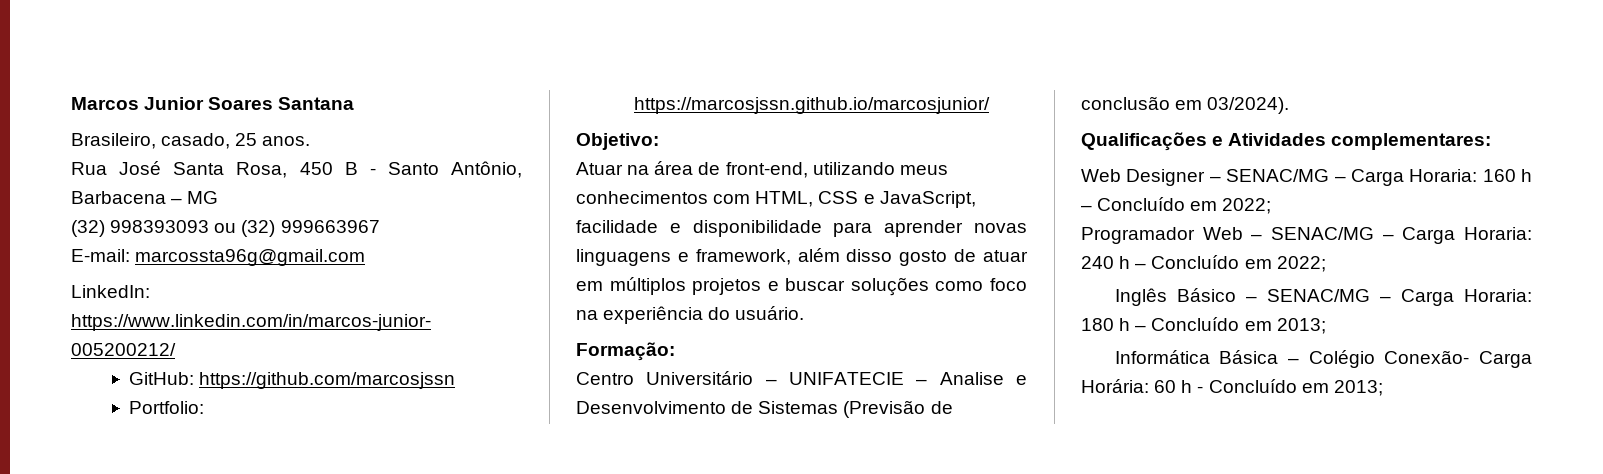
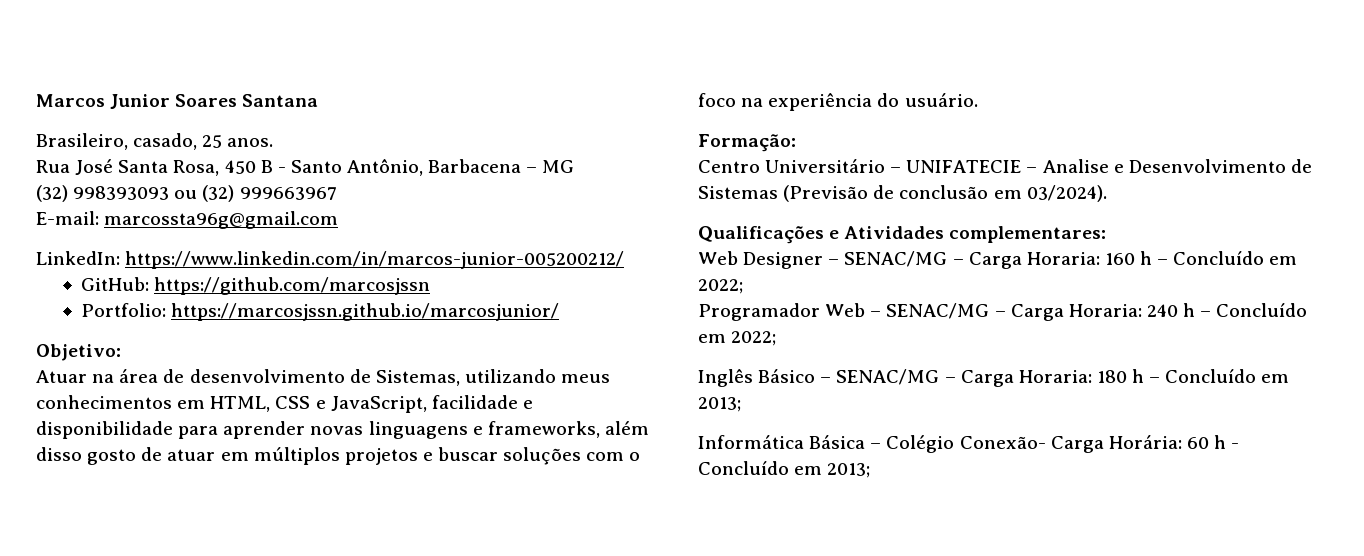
- Atuar na área de front-end, utilizando meus conhecimentos com HTML, CSS e JavaScript, facilidade e disponibilidade para aprender novas linguagens e framework, além disso gosto de atuar em múltiplos projetos e buscar soluções como foco na experiência do usuário.
+ Atuar na área de desenvolvimento de Sistemas, utilizando meus conhecimentos em HTML, CSS e JavaScript, facilidade e disponibilidade para aprender novas linguagens e frameworks, além disso gosto de atuar em múltiplos projetos e buscar soluções com o foco na experiência do usuário.

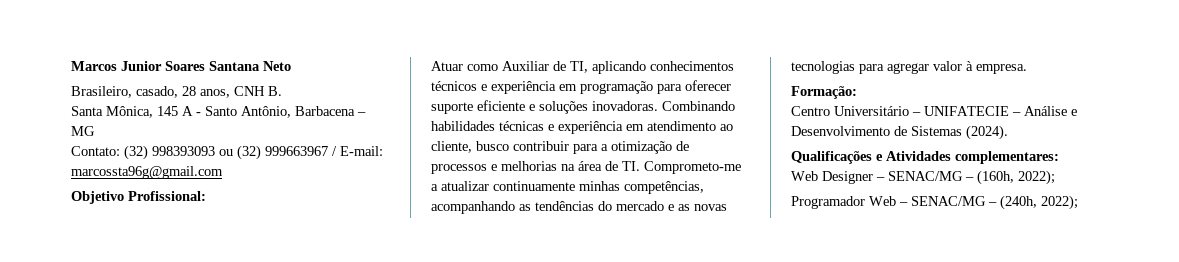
- Marcos Junior Soares Santana
+ Marcos Junior Soares Santana Neto
- Brasileiro, casado, 25 anos.
- Rua José Santa Rosa, 450 B - Santo Antônio, Barbacena – MG
+ Brasileiro, casado, 28 anos, CNH B.
+ Santa Mônica, 145 A - Santo Antônio, Barbacena – MG
- (32) 998393093 ou (32) 999663967
- E-mail: marcossta96g@gmail.com
+ Contato: (32) 998393093 ou (32) 999663967 / E-mail: marcossta96g@gmail.com
- LinkedIn: https://www.linkedin.com/in/marcos-junior-005200212/
- GitHub: https://github.com/marcosjssn
- Portfolio: https://marcosjssn.github.io/marcosjunior/
- Objetivo:
- Atuar na área de desenvolvimento de Sistemas, utilizando meus conhecimentos em HTML, CSS e JavaScript, facilidade e disponibilidade para aprender novas linguagens e frameworks, além disso gosto de atuar em múltiplos projetos e buscar soluções com o foco na experiência do usuário.
+ Objetivo Profissional:
+ Atuar como Auxiliar de TI, aplicando conhecimentos técnicos e experiência em programação para oferecer suporte eficiente e soluções inovadoras. Combinando habilidades técnicas e experiência em atendimento ao cliente, busco contribuir para a otimização de processos e melhorias na área de TI. Comprometo-me a atualizar continuamente minhas competências, acompanhando as tendências do mercado e as novas tecnologias para agregar valor à empresa.
- Centro Universitário – UNIFATECIE – Analise e Desenvolvimento de Sistemas (Previsão de conclusão em 03/2024).
+ Centro Universitário – UNIFATECIE – Análise e Desenvolvimento de Sistemas (2024).
- Web Designer – SENAC/MG – Carga Horaria: 160 h – Concluído em 2022;
+ Web Designer – SENAC/MG – (160h, 2022);
- Programador Web – SENAC/MG – Carga Horaria: 240 h – Concluído em 2022;
- Inglês Básico – SENAC/MG – Carga Horaria: 180 h – Concluído em 2013;
- Informática Básica – Colégio Conexão- Carga Horária: 60 h - Concluído em 2013;
+ Programador Web – SENAC/MG – (240h, 2022);

